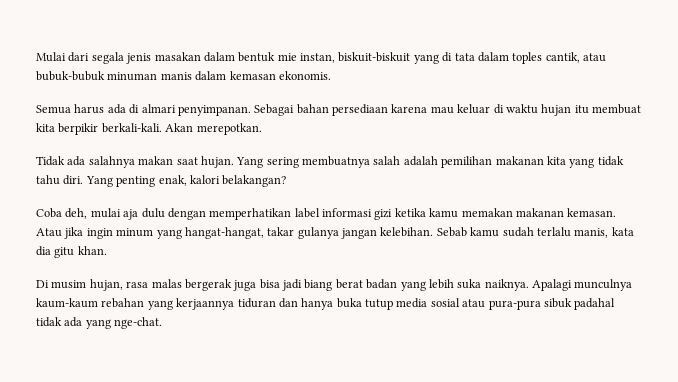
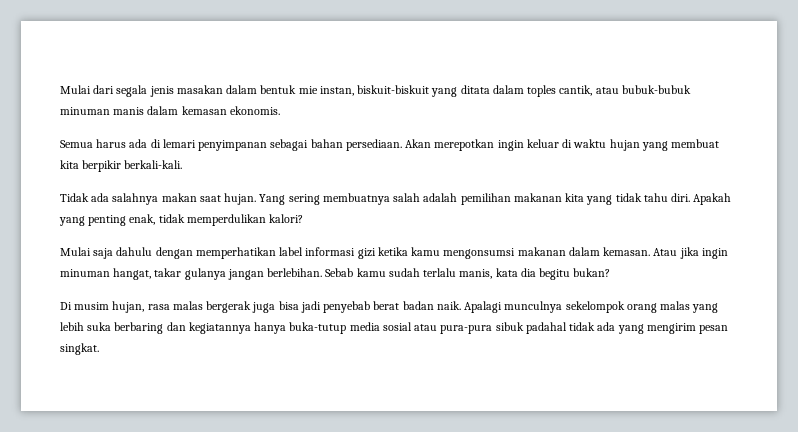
- Mulai dari segala jenis masakan dalam bentuk mie instan, biskuit-biskuit yang di tata dalam toples cantik, atau bubuk-bubuk minuman manis dalam kemasan ekonomis.
+ Mulai dari segala jenis masakan dalam bentuk mie instan, biskuit-biskuit yang ditata dalam toples cantik, atau bubuk-bubuk minuman manis dalam kemasan ekonomis.
- Semua harus ada di almari penyimpanan. Sebagai bahan persediaan karena mau keluar di waktu hujan itu membuat kita berpikir berkali-kali. Akan merepotkan.
+ Semua harus ada di lemari penyimpanan sebagai bahan persediaan. Akan merepotkan ingin keluar di waktu hujan yang membuat kita berpikir berkali-kali.
- Yang penting enak, kalori belakangan?
- Coba deh, mulai aja dulu dengan memperhatikan label informasi gizi ketika kamu memakan makanan kemasan.
+ Apakah yang penting enak, tidak memperdulikan kalori?
+ Mulai saja dahulu dengan memperhatikan label informasi gizi ketika kamu mengonsumsi makanan dalam kemasan.
- Atau jika ingin minum yang hangat-hangat, takar gulanya jangan kelebihan.
+ Atau jika ingin minuman hangat, takar gulanya jangan berlebihan.
- Sebab kamu sudah terlalu manis, kata dia gitu khan.
+ Sebab kamu sudah terlalu manis, kata dia begitu bukan?
- Di musim hujan, rasa malas bergerak juga bisa jadi biang berat badan yang lebih suka naiknya. Apalagi munculnya kaum-kaum rebahan yang kerjaannya tiduran dan hanya buka tutup media sosial atau pura-pura sibuk padahal tidak ada yang nge-chat.
+ Di musim hujan, rasa malas bergerak juga bisa jadi penyebab berat badan naik. Apalagi munculnya sekelompok orang malas yang lebih suka berbaring dan kegiatannya hanya buka-tutup media sosial atau pura-pura sibuk padahal tidak ada yang mengirim pesan singkat.

